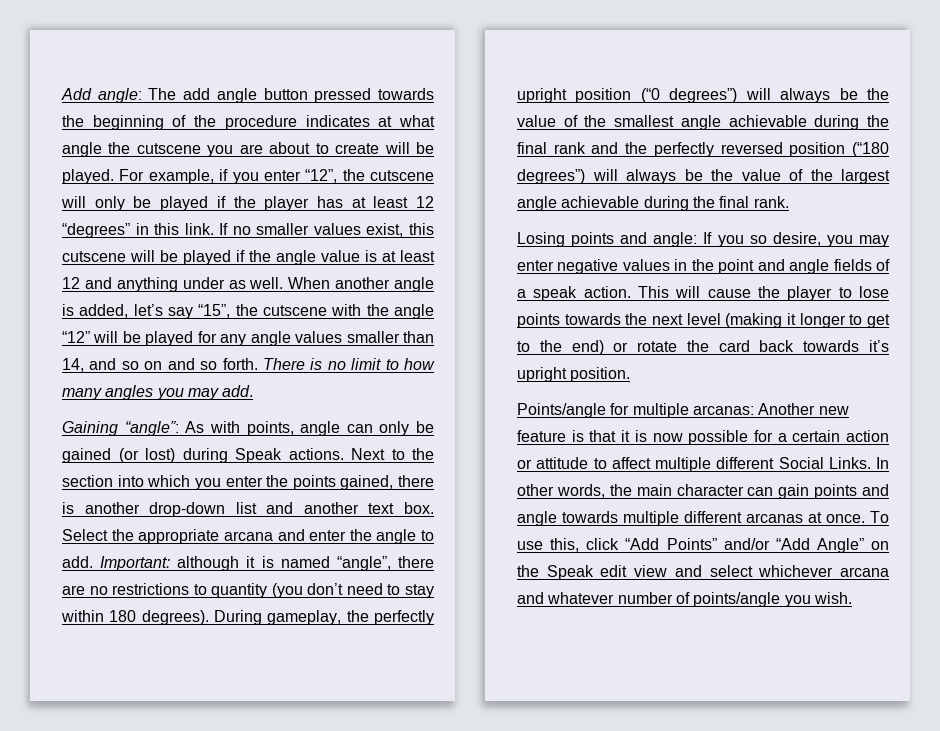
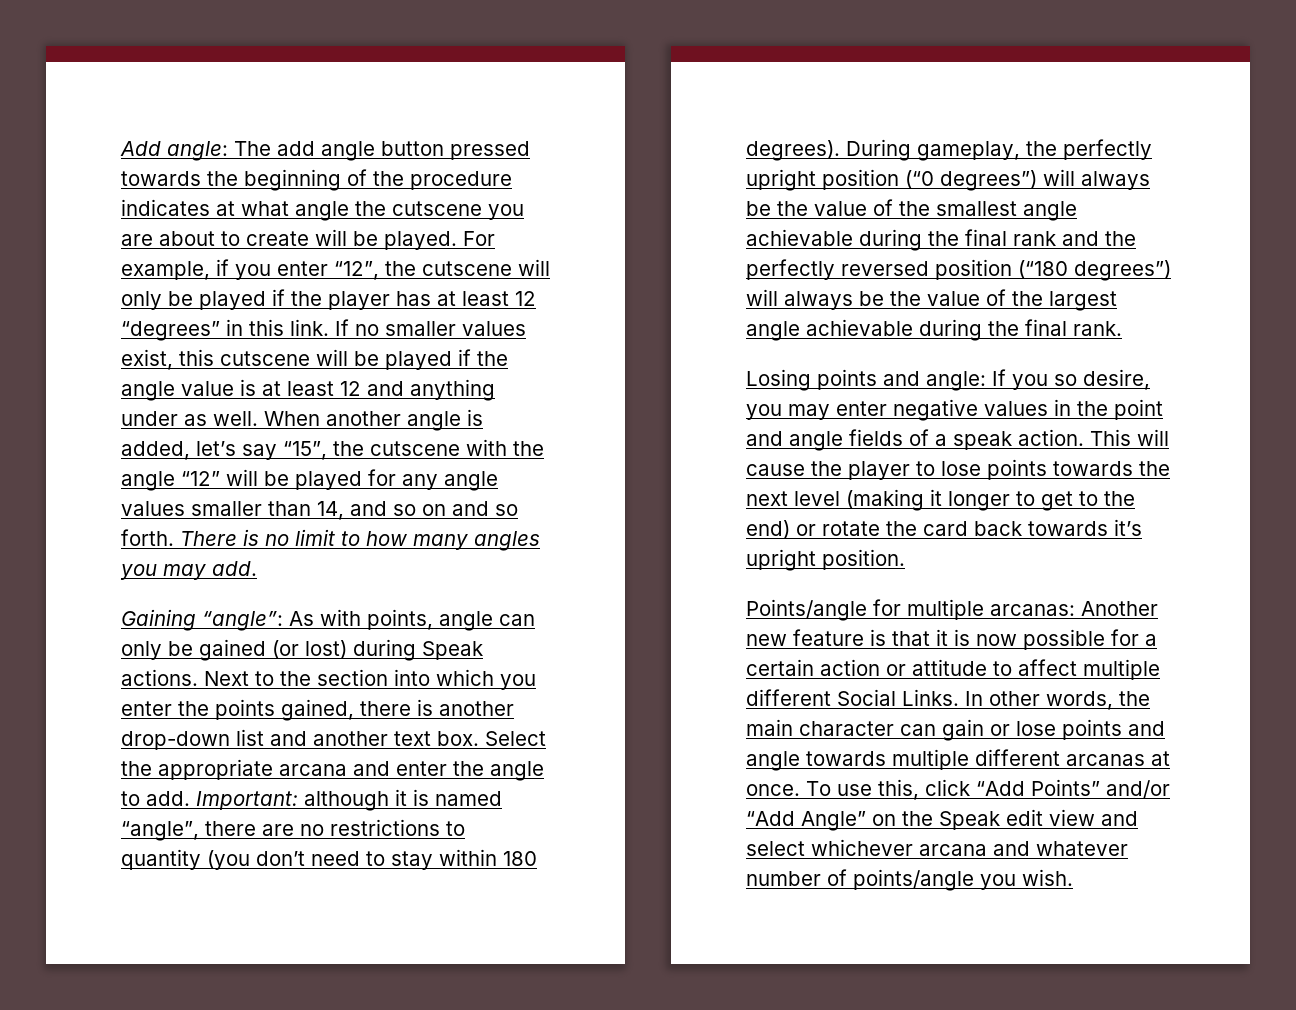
- In other words, the main character can gain points and angle towards multiple different arcanas at once.
+ In other words, the main character can gain or lose points and angle towards multiple different arcanas at once.

